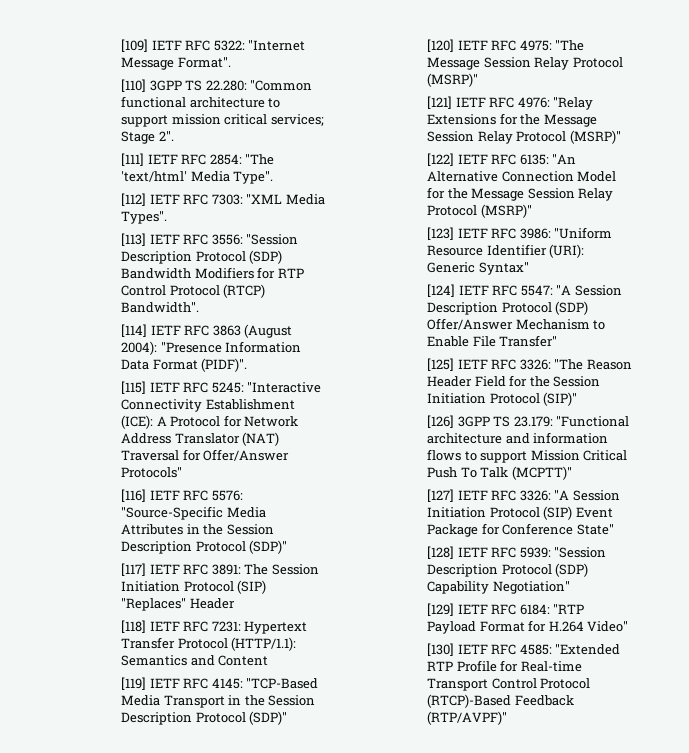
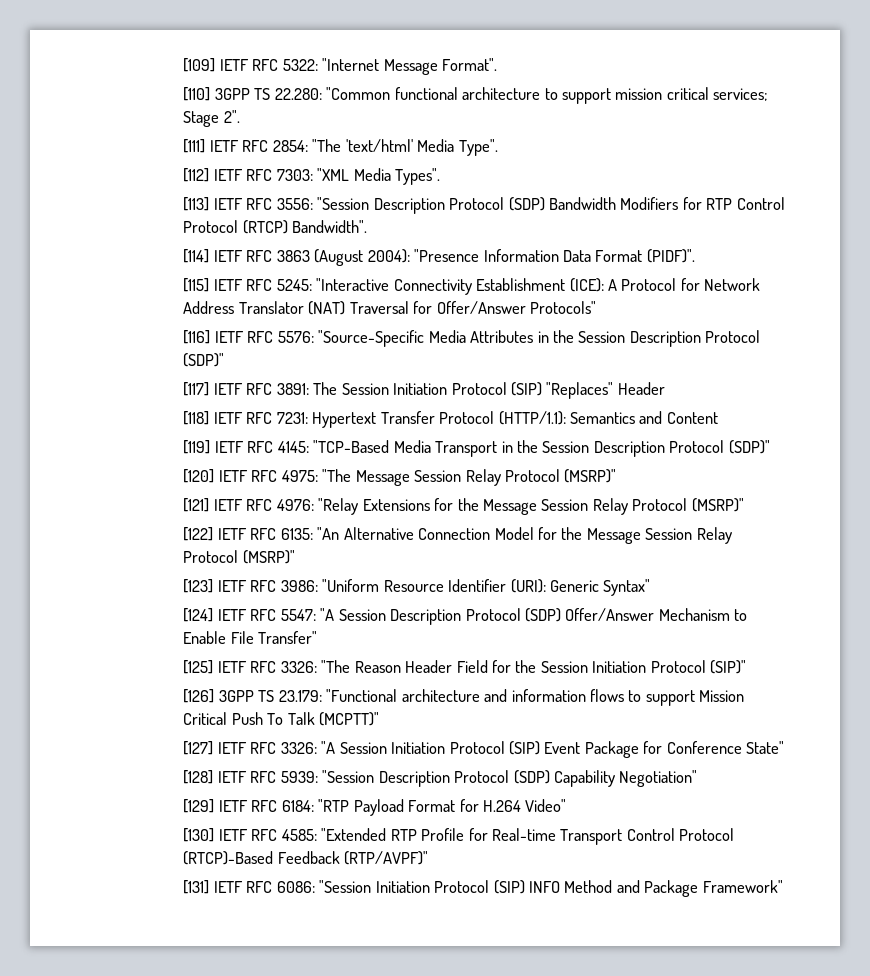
+ [131] IETF RFC 6086: "Session Initiation Protocol (SIP) INFO Method and Package Framework"

